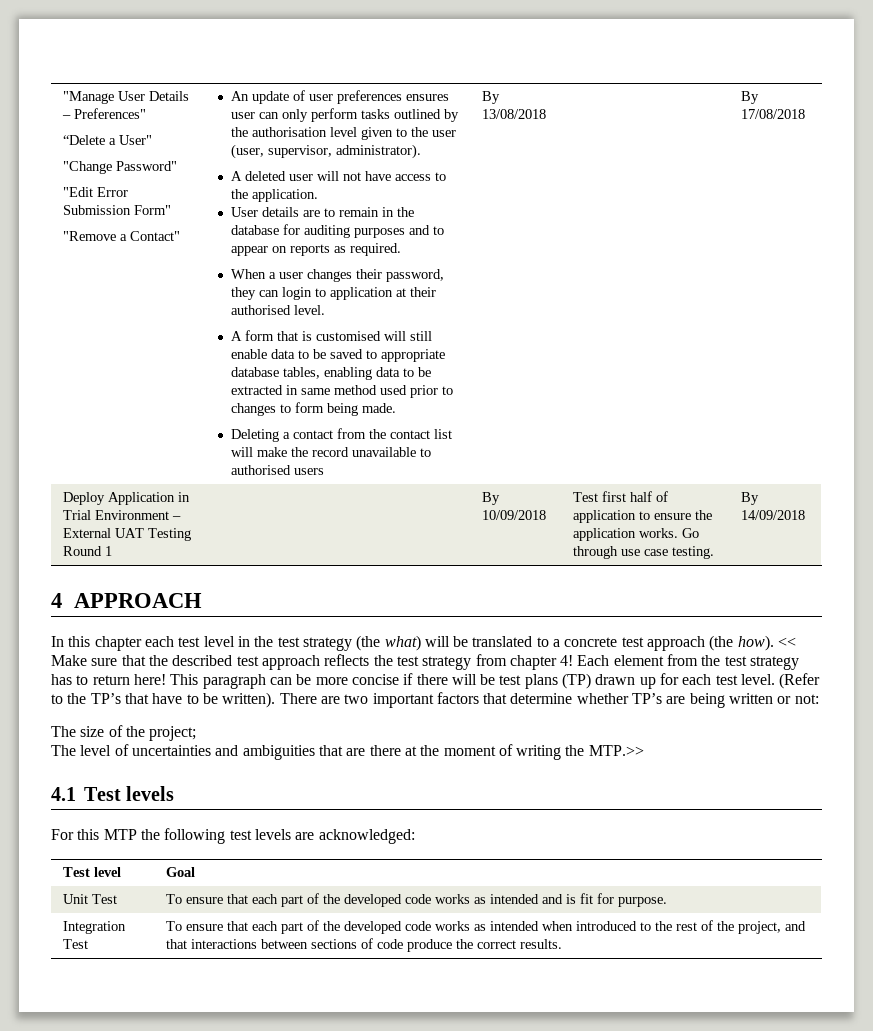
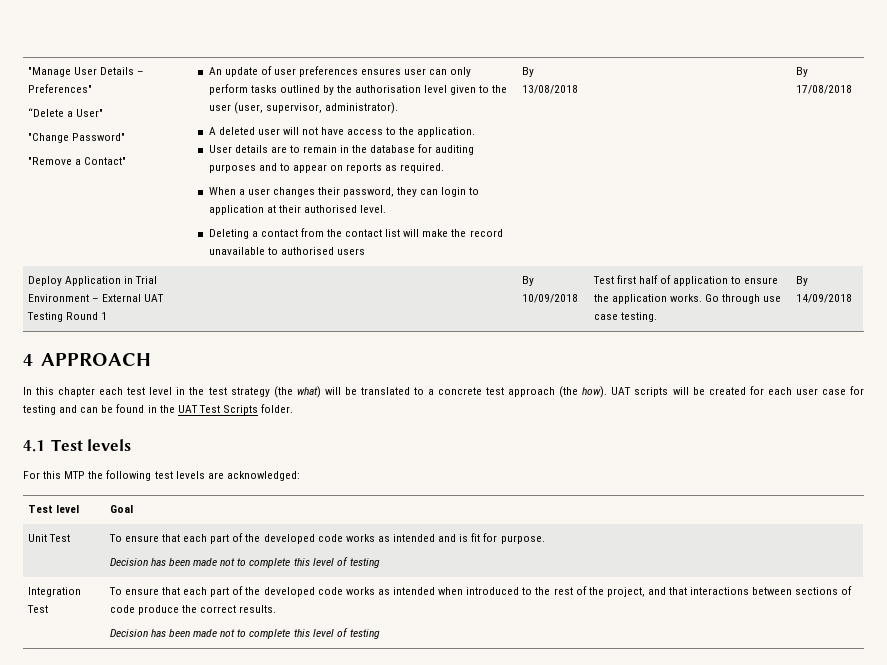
- "Edit Error Submission Form"
- A form that is customised will still enable data to be saved to appropriate database tables, enabling data to be extracted in same method used prior to changes to form being made.
- << Make sure that the described test approach reflects the test strategy from chapter 4! Each element from the test strategy has to return here! This paragraph can be more concise if there will be test plans (TP) drawn up for each test level. (Refer to the TP’s that have to be written). There are two important factors that determine whether TP’s are being written or not:
- The size of the project;
- The level of uncertainties and ambiguities that are there at the moment of writing the MTP.>>
+ UAT scripts will be created for each user case for testing and can be found in the UAT Test Scripts folder.
  Unit Test | To ensure that each part of the developed code works as intended and is fit for purpose.
+ Decision has been made not to complete this level of testing
  To ensure that each part of the developed code works as intended when introduced to the rest of the project, and that interactions between sections of code produce the correct results.
+ Decision has been made not to complete this level of testing

